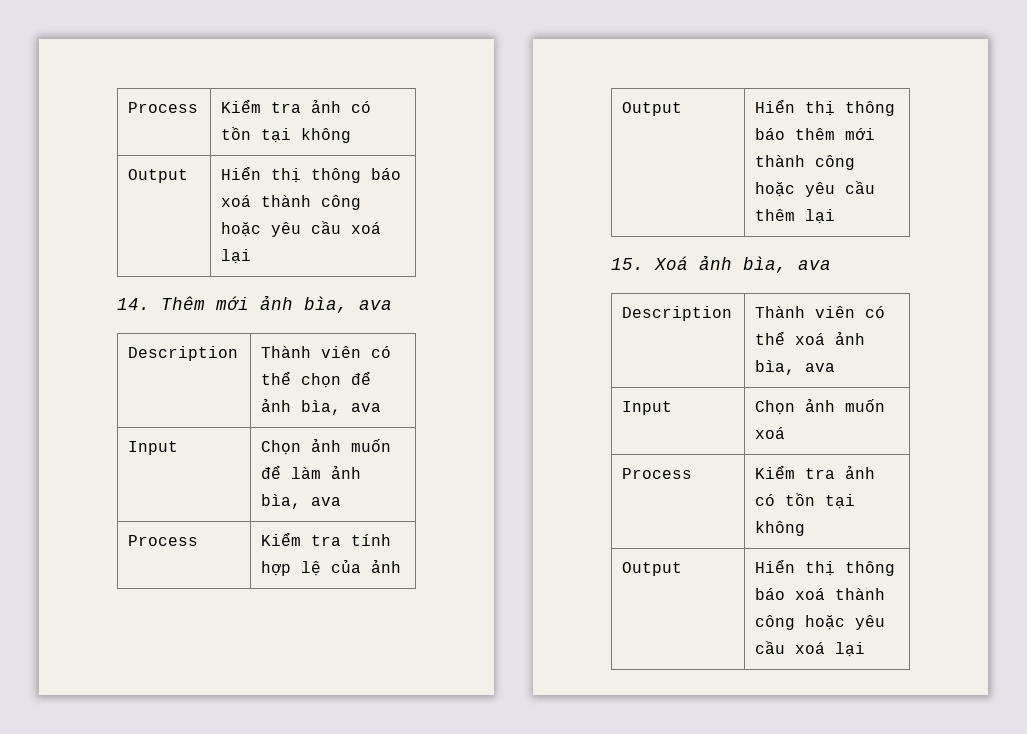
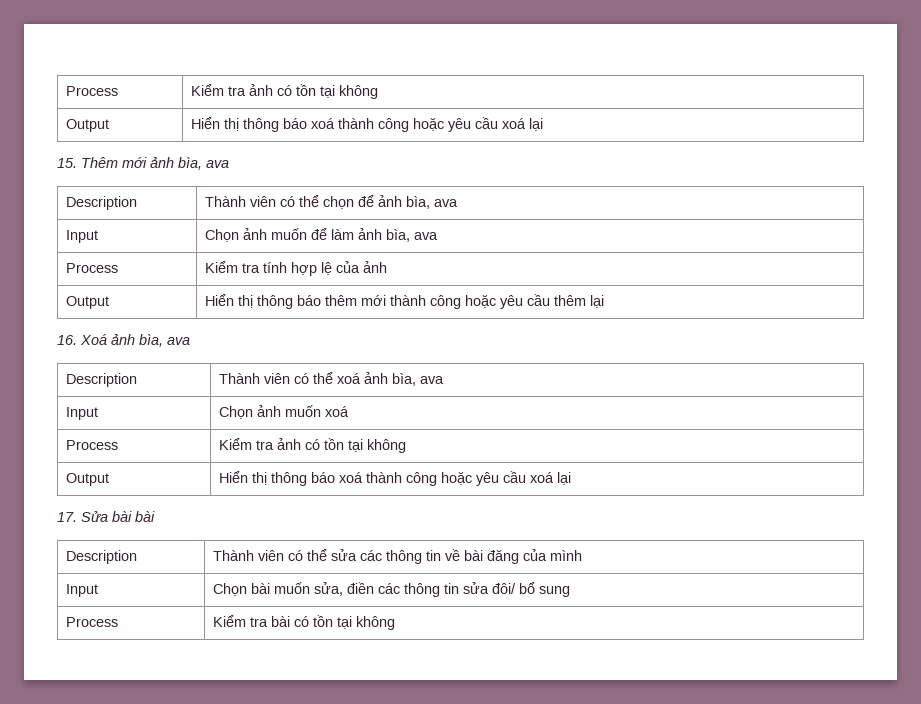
- 14. Thêm mới ảnh bìa, ava
+ 15. Thêm mới ảnh bìa, ava
- 15. Xoá ảnh bìa, ava
+ 16. Xoá ảnh bìa, ava
+ 17. Sửa bài bài
+ Description | Thành viên có thể sửa các thông tin về bài đăng của mình
+ Input | Chọn bài muốn sửa, điền các thông tin sửa đôi/ bổ sung
+ Process | Kiểm tra bài có tồn tại không

